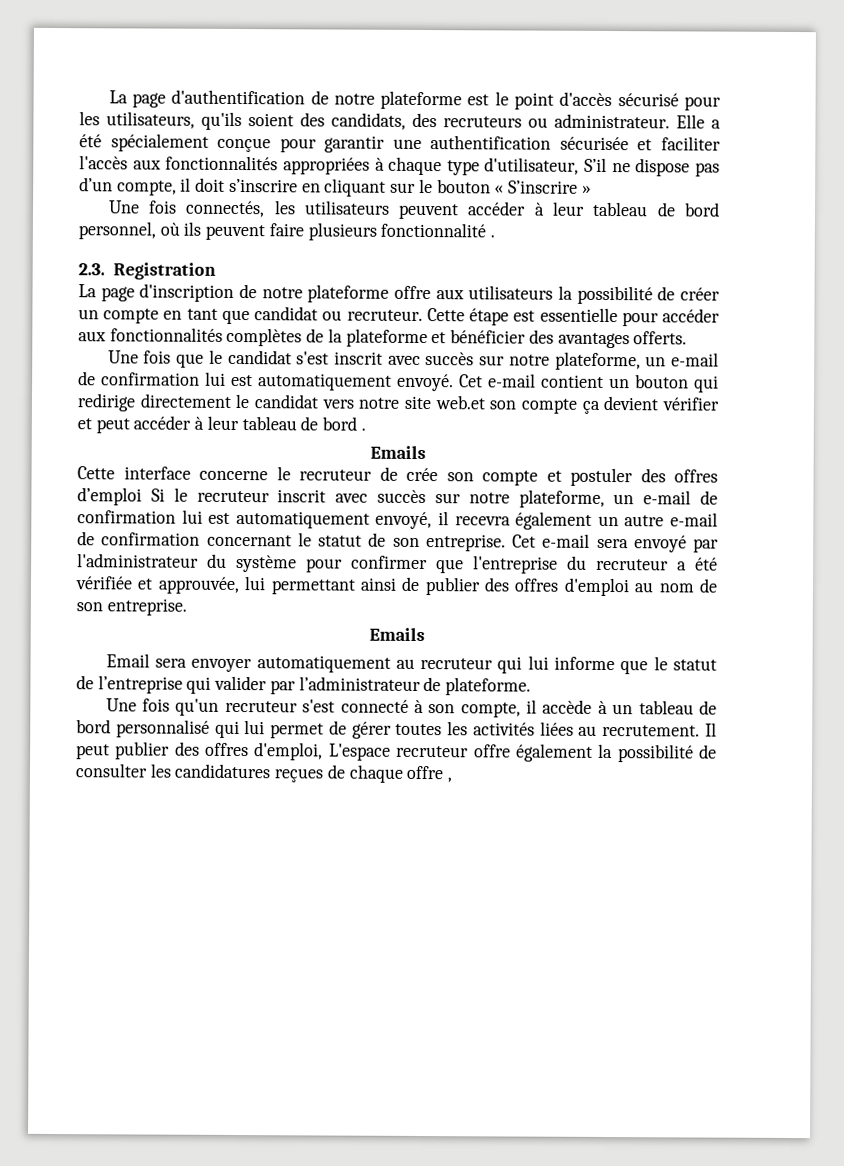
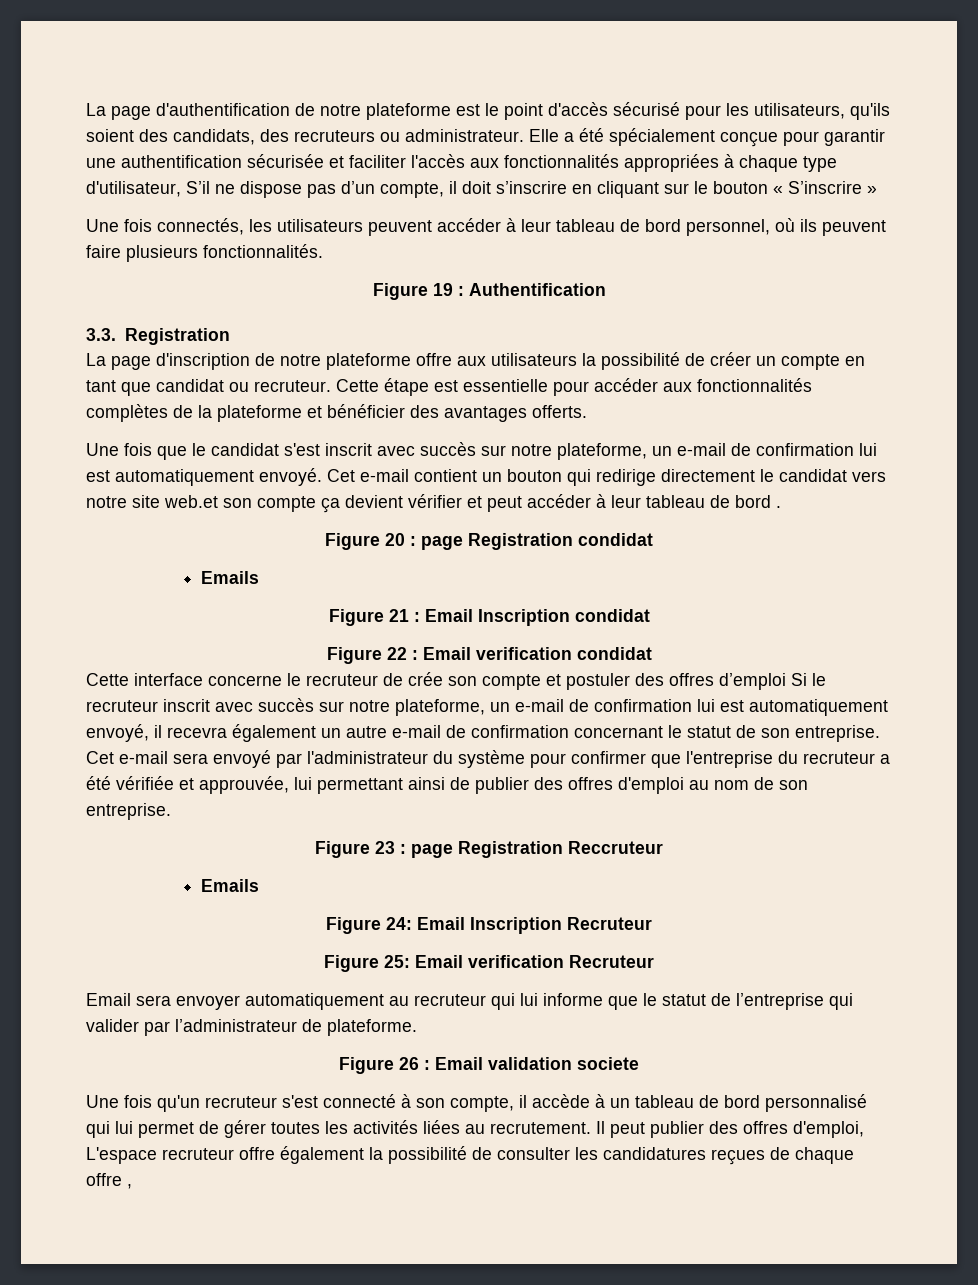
- Une fois connectés, les utilisateurs peuvent accéder à leur tableau de bord personnel, où ils peuvent faire plusieurs fonctionnalité .
- 2.3. Registration
+ Une fois connectés, les utilisateurs peuvent accéder à leur tableau de bord personnel, où ils peuvent faire plusieurs fonctionnalités.
+ Figure 19 : Authentification
+ 3.3. Registration
  Cet e-mail contient un bouton qui redirige directement le candidat vers notre site web.et son compte ça devient vérifier et peut accéder à leur tableau de bord .
+ Figure 20 : page Registration condidat
  Emails
+ Figure 21 : Email Inscription condidat
+ Figure 22 : Email verification condidat
  Cet e-mail sera envoyé par l'administrateur du système pour confirmer que l'entreprise du recruteur a été vérifiée et approuvée, lui permettant ainsi de publier des offres d'emploi au nom de son entreprise.
+ Figure 23 : page Registration Reccruteur
  Emails
+ Figure 24: Email Inscription Recruteur
+ Figure 25: Email verification Recruteur
+ Figure 26 : Email validation societe

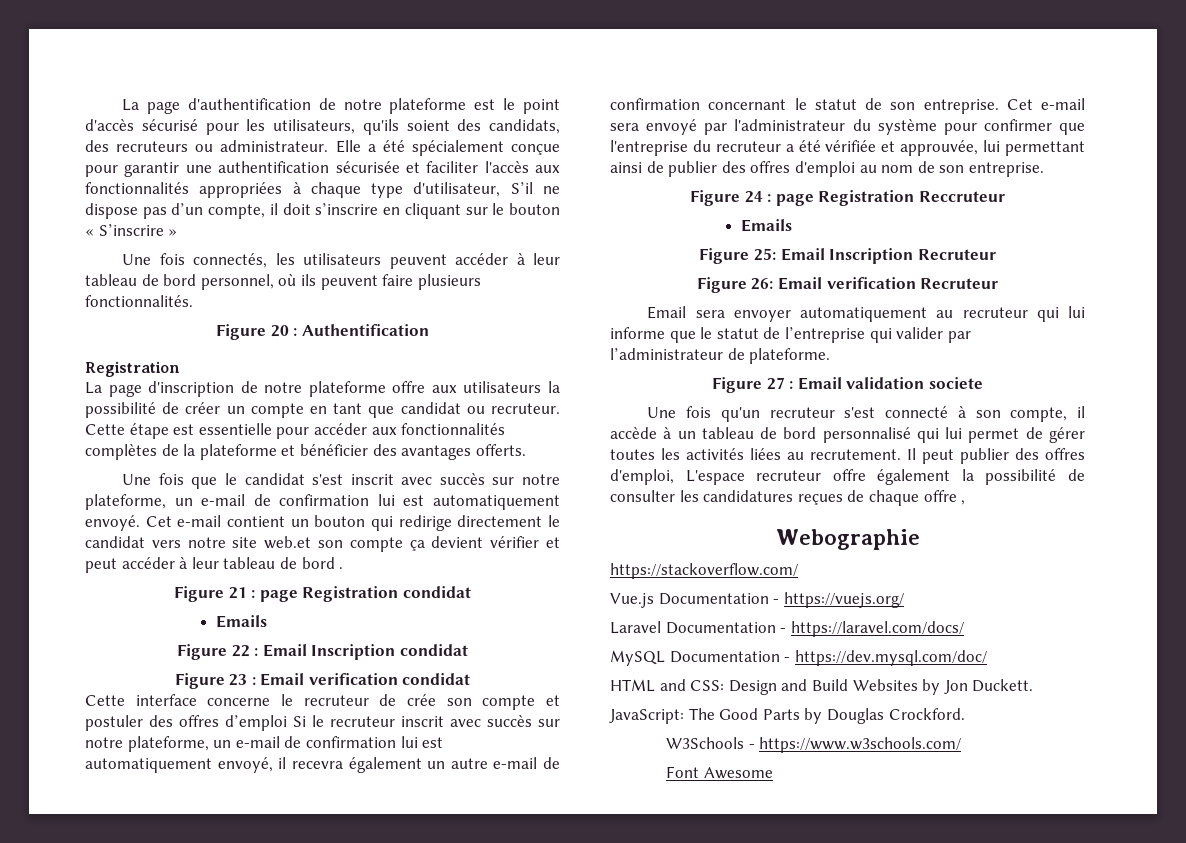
- Figure 19 : Authentification
- 3.3. Registration
+ Figure 20 : Authentification
+ Registration
- Figure 20 : page Registration condidat
+ Figure 21 : page Registration condidat
- Figure 21 : Email Inscription condidat
+ Figure 22 : Email Inscription condidat
- Figure 22 : Email verification condidat
+ Figure 23 : Email verification condidat
- Figure 23 : page Registration Reccruteur
+ Figure 24 : page Registration Reccruteur
- Figure 24: Email Inscription Recruteur
+ Figure 25: Email Inscription Recruteur
- Figure 25: Email verification Recruteur
+ Figure 26: Email verification Recruteur
- Figure 26 : Email validation societe
+ Figure 27 : Email validation societe
+ Webographie
+ https://stackoverflow.com/
+ Vue.js Documentation - https://vuejs.org/
+ Laravel Documentation - https://laravel.com/docs/
+ MySQL Documentation - https://dev.mysql.com/doc/
+ HTML and CSS: Design and Build Websites by Jon Duckett.
+ JavaScript: The Good Parts by Douglas Crockford.
+ W3Schools - https://www.w3schools.com/
+ Font Awesome

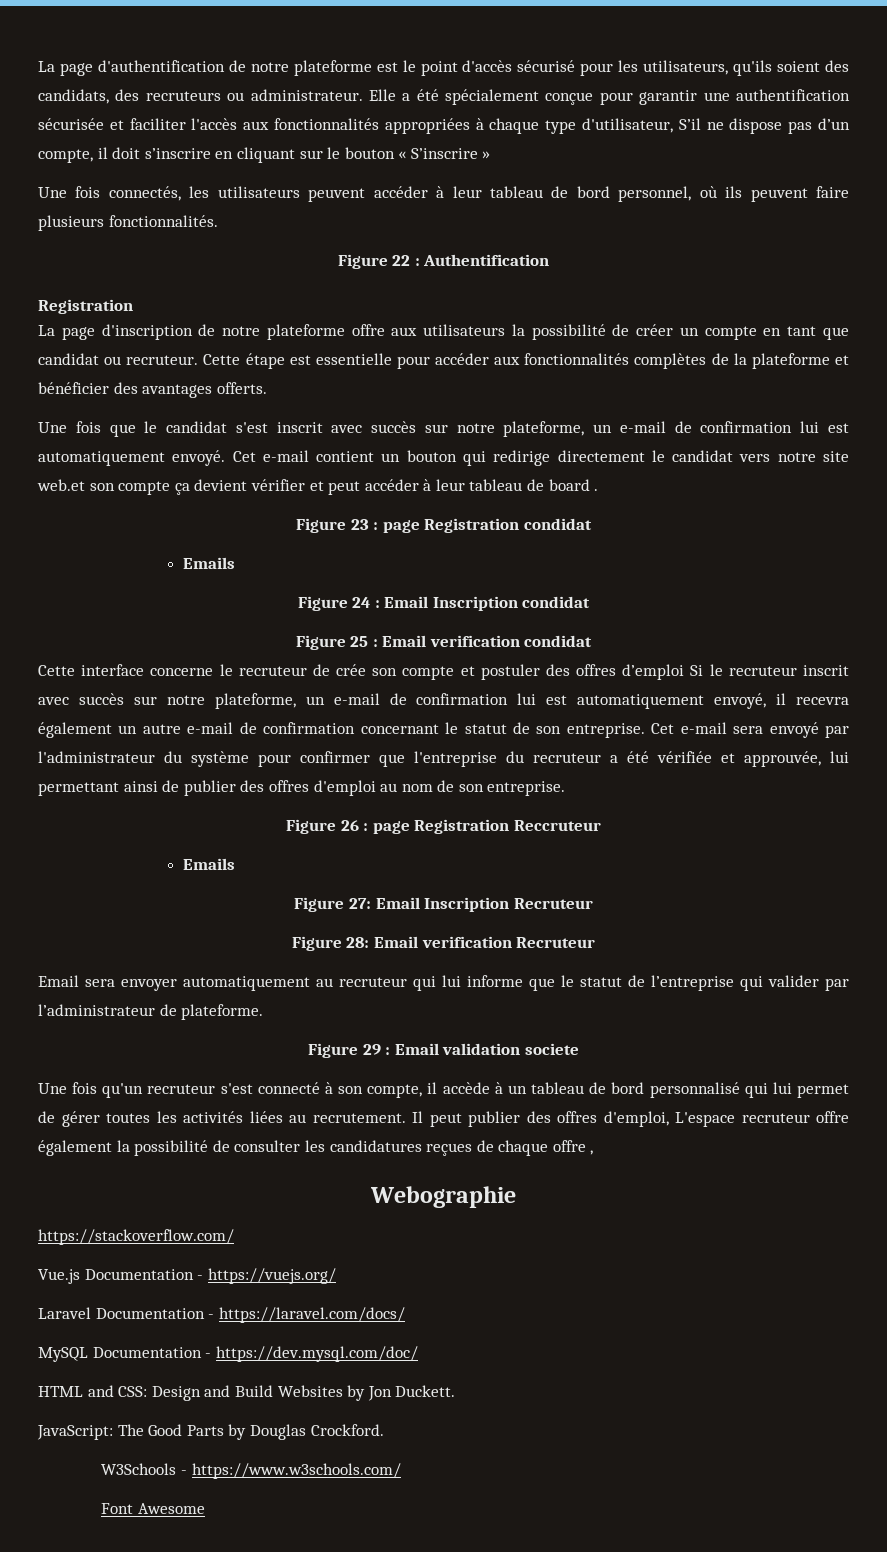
- Figure 20 : Authentification
+ Figure 22 : Authentification
- Cet e-mail contient un bouton qui redirige directement le candidat vers notre site web.et son compte ça devient vérifier et peut accéder à leur tableau de bord .
+ Cet e-mail contient un bouton qui redirige directement le candidat vers notre site web.et son compte ça devient vérifier et peut accéder à leur tableau de board .
- Figure 21 : page Registration condidat
+ Figure 23 : page Registration condidat
- Figure 22 : Email Inscription condidat
+ Figure 24 : Email Inscription condidat
- Figure 23 : Email verification condidat
+ Figure 25 : Email verification condidat
- Figure 24 : page Registration Reccruteur
+ Figure 26 : page Registration Reccruteur
- Figure 25: Email Inscription Recruteur
+ Figure 27: Email Inscription Recruteur
- Figure 26: Email verification Recruteur
+ Figure 28: Email verification Recruteur
- Figure 27 : Email validation societe
+ Figure 29 : Email validation societe

